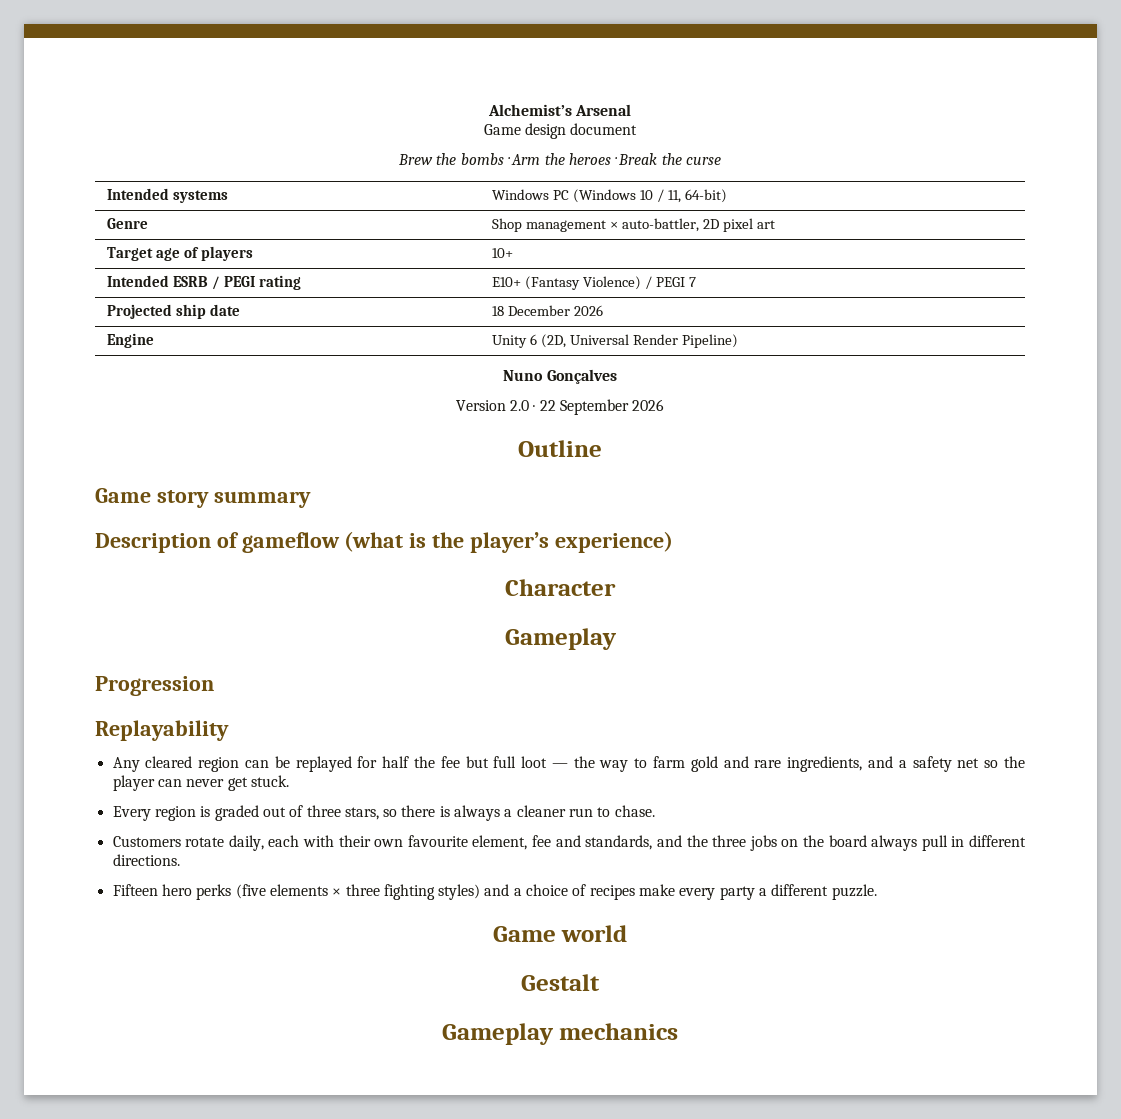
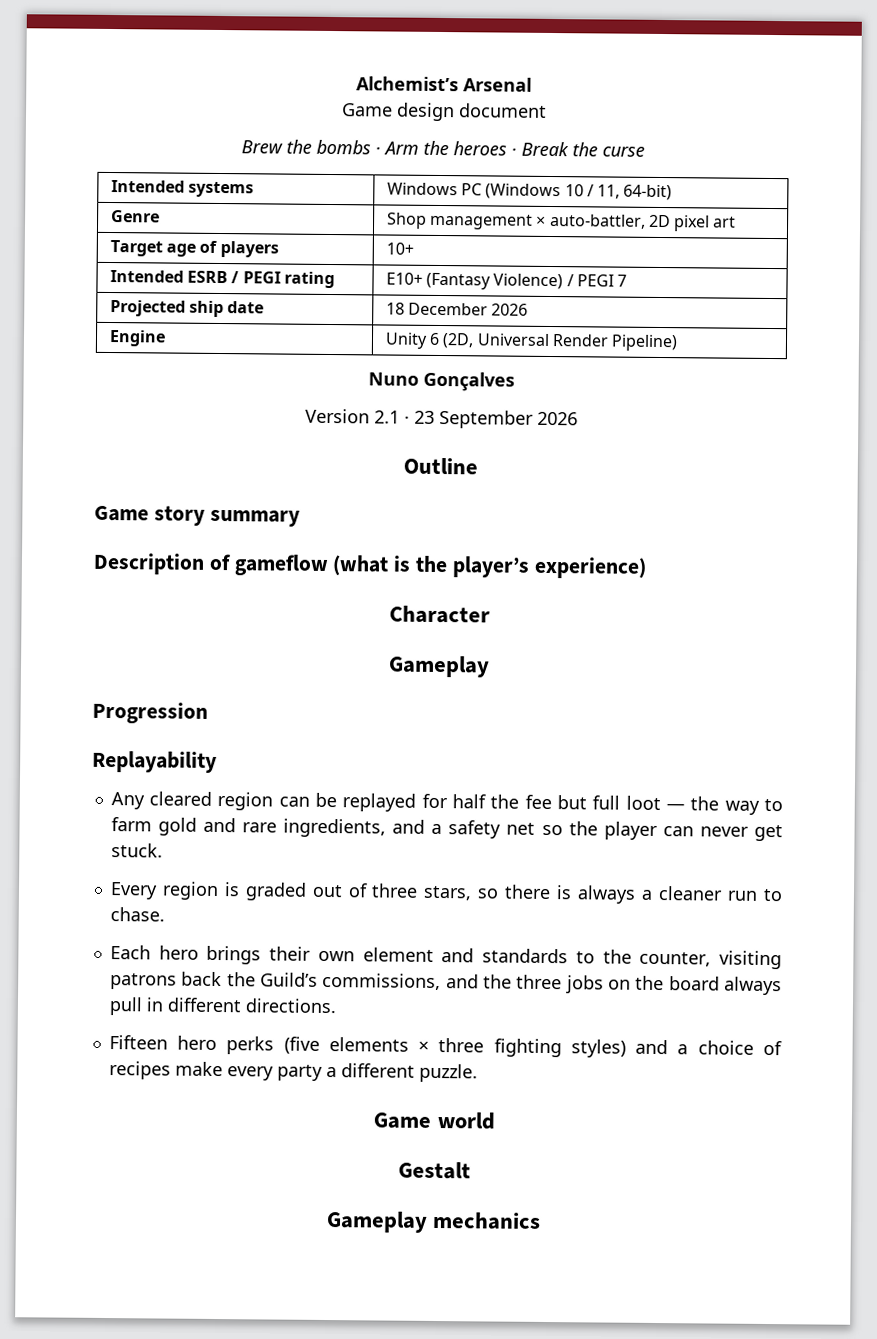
- Version 2.0 · 22 September 2026
+ Version 2.1 · 23 September 2026
- Customers rotate daily, each with their own favourite element, fee and standards, and the three jobs on the board always pull in different directions.
+ Each hero brings their own element and standards to the counter, visiting patrons back the Guild’s commissions, and the three jobs on the board always pull in different directions.

